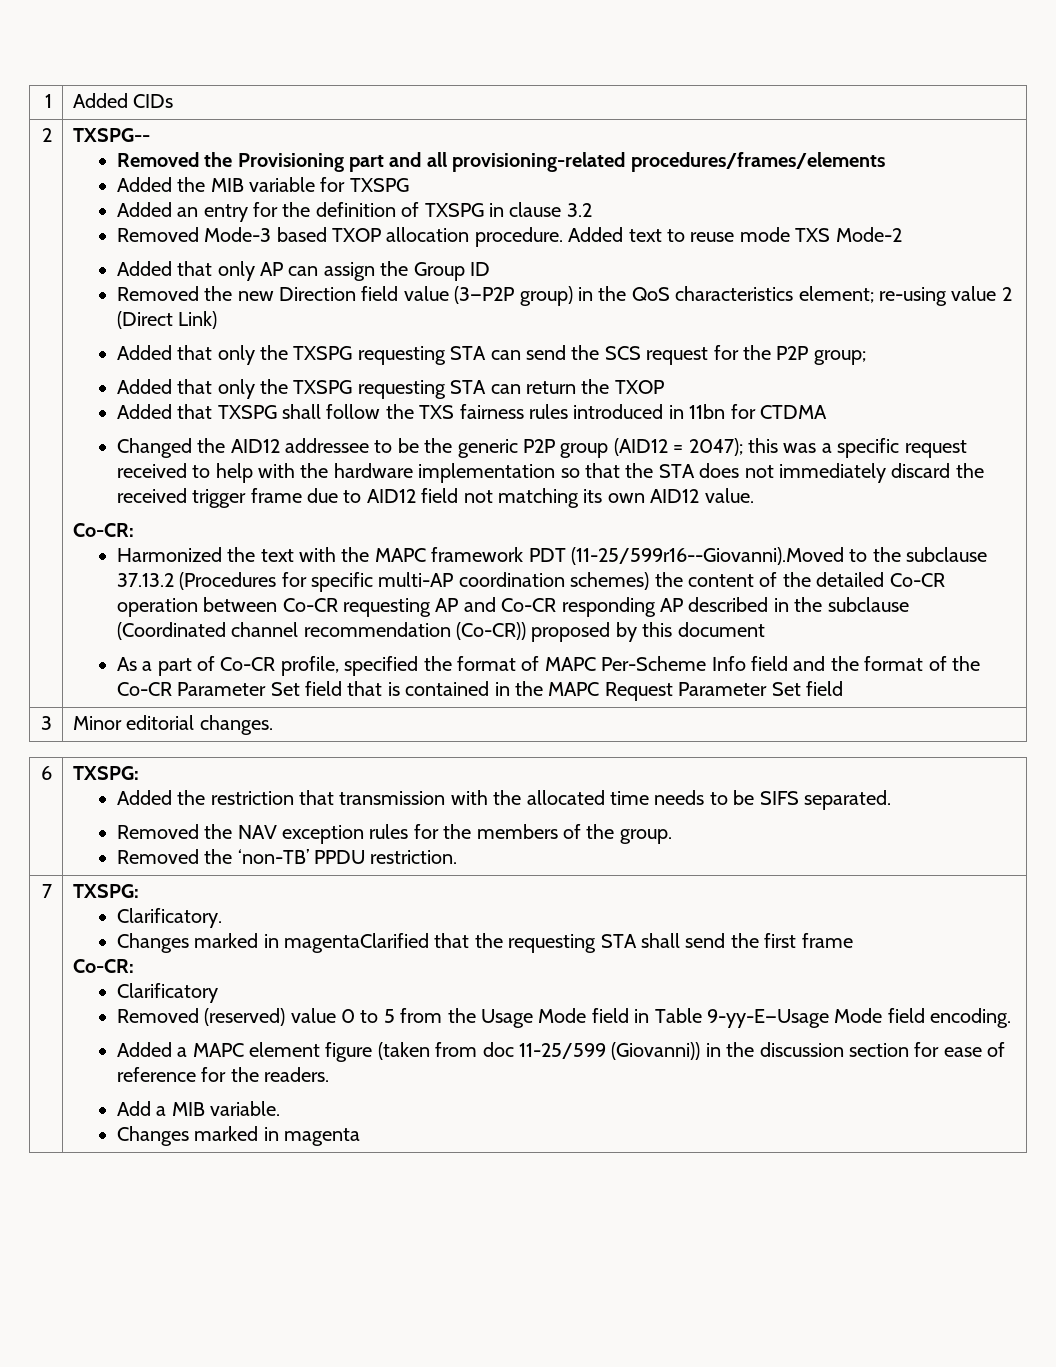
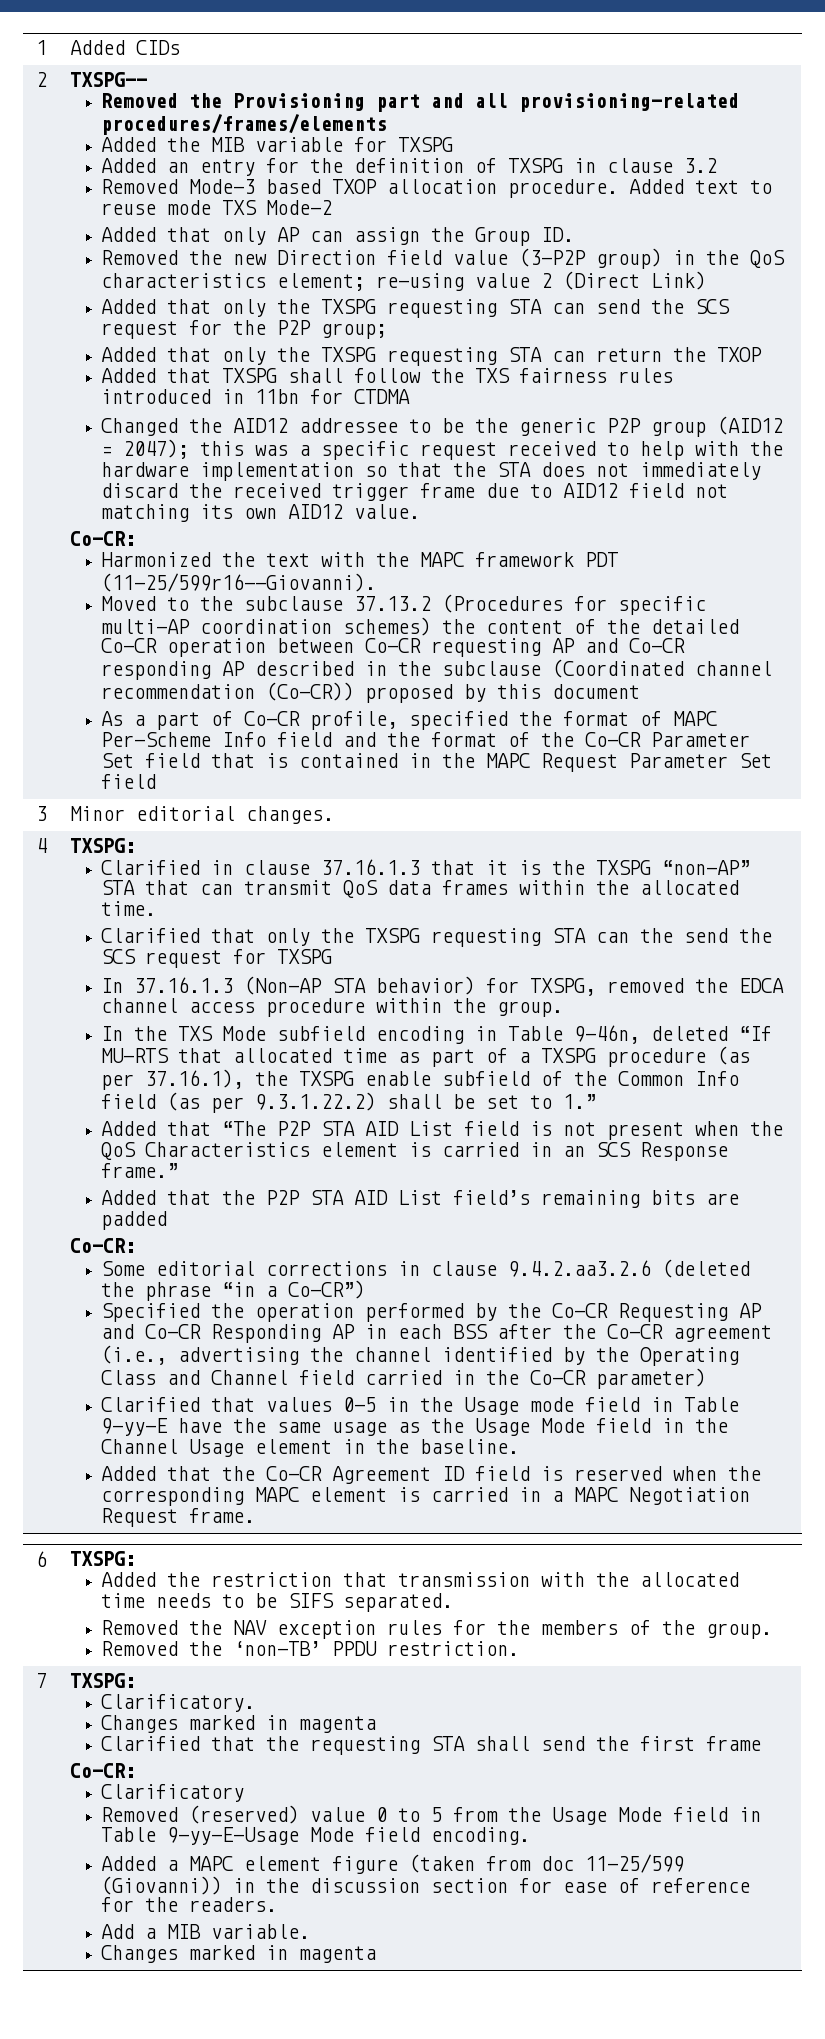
- Added that only AP can assign the Group ID
+ Added that only AP can assign the Group ID.
- Harmonized the text with the MAPC framework PDT (11-25/599r16--Giovanni).Moved to the subclause 37.13.2 (Procedures for specific multi-AP coordination schemes) the content of the detailed Co-CR operation between Co-CR requesting AP and Co-CR responding AP described in the subclause (Coordinated channel recommendation (Co-CR)) proposed by this document
+ Harmonized the text with the MAPC framework PDT (11-25/599r16--Giovanni).
+ Moved to the subclause 37.13.2 (Procedures for specific multi-AP coordination schemes) the content of the detailed Co-CR operation between Co-CR requesting AP and Co-CR responding AP described in the subclause (Coordinated channel recommendation (Co-CR)) proposed by this document
+ 4 | TXSPG:
+ Clarified in clause 37.16.1.3 that it is the TXSPG “non-AP” STA that can transmit QoS data frames within the allocated time.
+ Clarified that only the TXSPG requesting STA can the send the SCS request for TXSPG
+ In 37.16.1.3 (Non-AP STA behavior) for TXSPG, removed the EDCA channel access procedure within the group.
+ In the TXS Mode subfield encoding in Table 9-46n, deleted “If MU-RTS that allocated time as part of a TXSPG procedure (as per 37.16.1), the TXSPG enable subfield of the Common Info field (as per 9.3.1.22.2) shall be set to 1.”
+ Added that “The P2P STA AID List field is not present when the QoS Characteristics element is carried in an SCS Response frame.”
+ Added that the P2P STA AID List field’s remaining bits are padded
+ Co-CR:
+ Some editorial corrections in clause 9.4.2.aa3.2.6 (deleted the phrase “in a Co-CR”)
+ Specified the operation performed by the Co-CR Requesting AP and Co-CR Responding AP in each BSS after the Co-CR agreement (i.e., advertising the channel identified by the Operating Class and Channel field carried in the Co-CR parameter)
+ Clarified that values 0-5 in the Usage mode field in Table 9-yy-E have the same usage as the Usage Mode field in the Channel Usage element in the baseline.
+ Added that the Co-CR Agreement ID field is reserved when the corresponding MAPC element is carried in a MAPC Negotiation Request frame.
  Clarificatory.
- Changes marked in magentaClarified that the requesting STA shall send the first frame
+ Changes marked in magenta
+ Clarified that the requesting STA shall send the first frame

